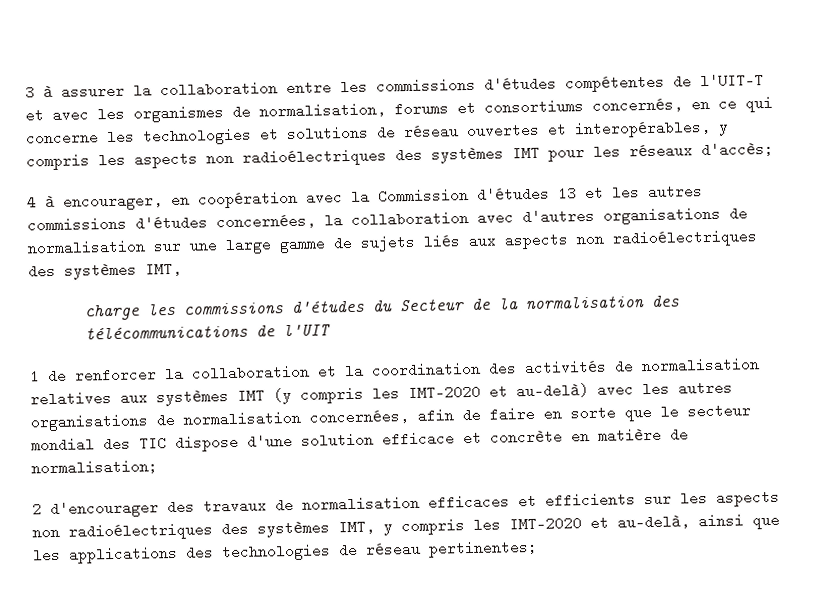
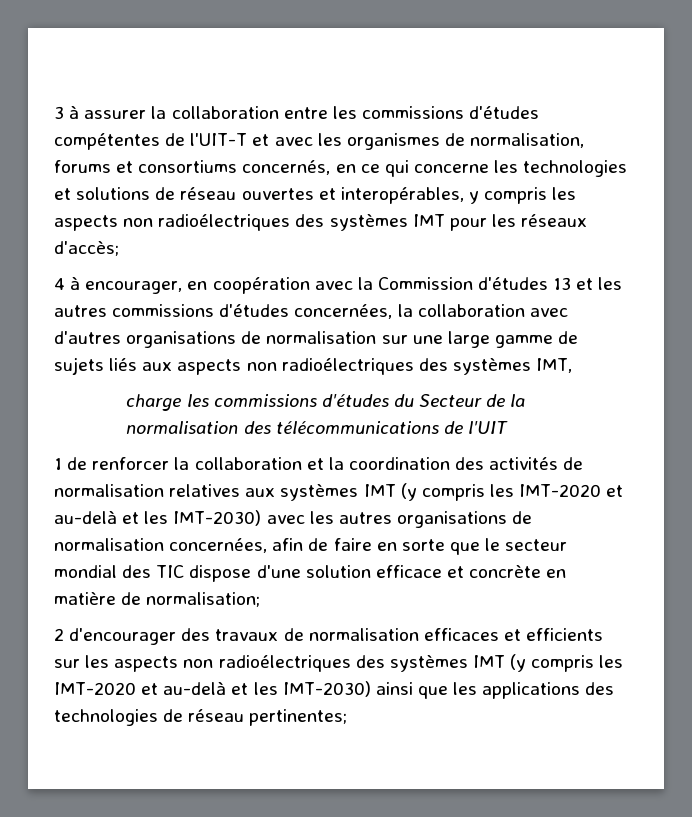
- 1 de renforcer la collaboration et la coordination des activités de normalisation relatives aux systèmes IMT (y compris les IMT-2020 et au-delà) avec les autres organisations de normalisation concernées, afin de faire en sorte que le secteur mondial des TIC dispose d'une solution efficace et concrète en matière de normalisation;
+ 1 de renforcer la collaboration et la coordination des activités de normalisation relatives aux systèmes IMT (y compris les IMT-2020 et au-delà et les IMT-2030) avec les autres organisations de normalisation concernées, afin de faire en sorte que le secteur mondial des TIC dispose d'une solution efficace et concrète en matière de normalisation;
- 2 d'encourager des travaux de normalisation efficaces et efficients sur les aspects non radioélectriques des systèmes IMT, y compris les IMT-2020 et au-delà, ainsi que les applications des technologies de réseau pertinentes;
+ 2 d'encourager des travaux de normalisation efficaces et efficients sur les aspects non radioélectriques des systèmes IMT (y compris les IMT-2020 et au-delà et les IMT-2030) ainsi que les applications des technologies de réseau pertinentes;

